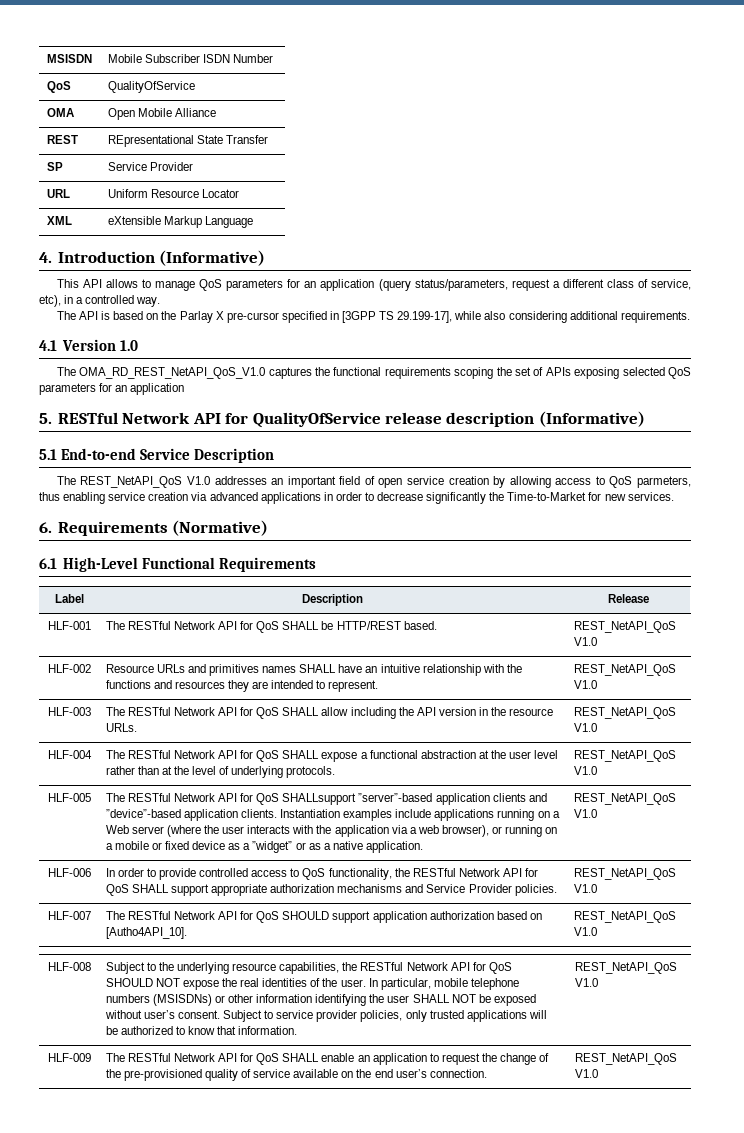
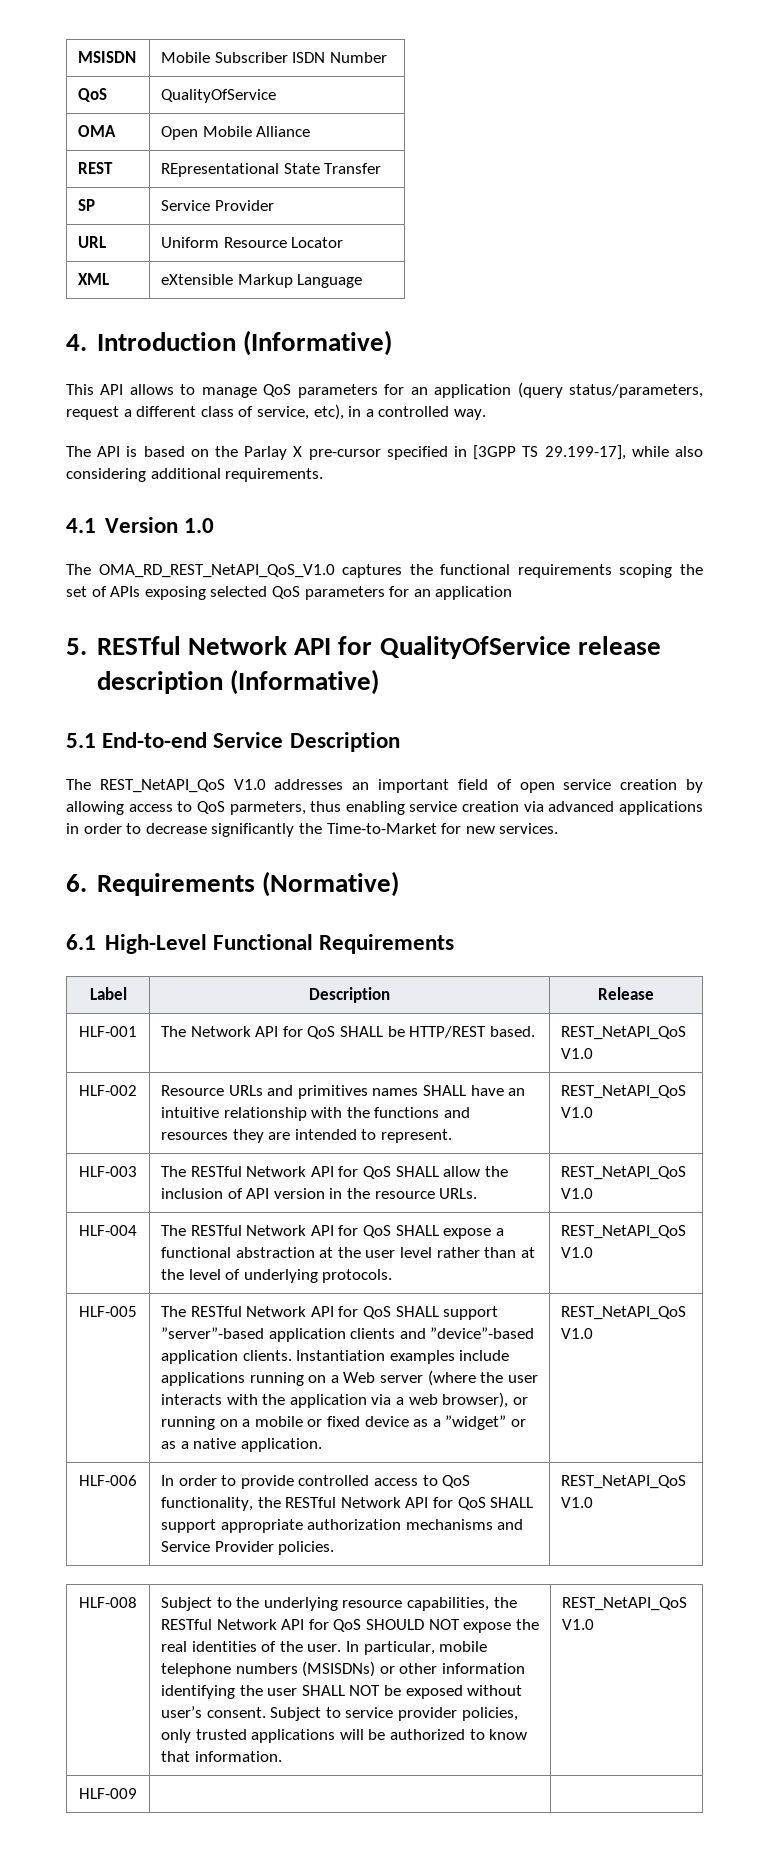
- HLF-001 | The RESTful Network API for QoS SHALL be HTTP/REST based. | REST_NetAPI_QoS V1.0
+ HLF-001 | The Network API for QoS SHALL be HTTP/REST based. | REST_NetAPI_QoS V1.0
- HLF-003 | The RESTful Network API for QoS SHALL allow including the API version in the resource URLs. | REST_NetAPI_QoS V1.0
+ HLF-003 | The RESTful Network API for QoS SHALL allow the inclusion of API version in the resource URLs. | REST_NetAPI_QoS V1.0
- The RESTful Network API for QoS SHALLsupport ”server”-based application clients and ”device”-based application clients.
+ The RESTful Network API for QoS SHALL support ”server”-based application clients and ”device”-based application clients.
- HLF-007 | The RESTful Network API for QoS SHOULD support application authorization based on [Autho4API_10]. | REST_NetAPI_QoS V1.0
- HLF-009 | The RESTful Network API for QoS SHALL enable an application to request the change of the pre-provisioned quality of service available on the end user’s connection. | REST_NetAPI_QoS V1.0
+ HLF-009 | |

